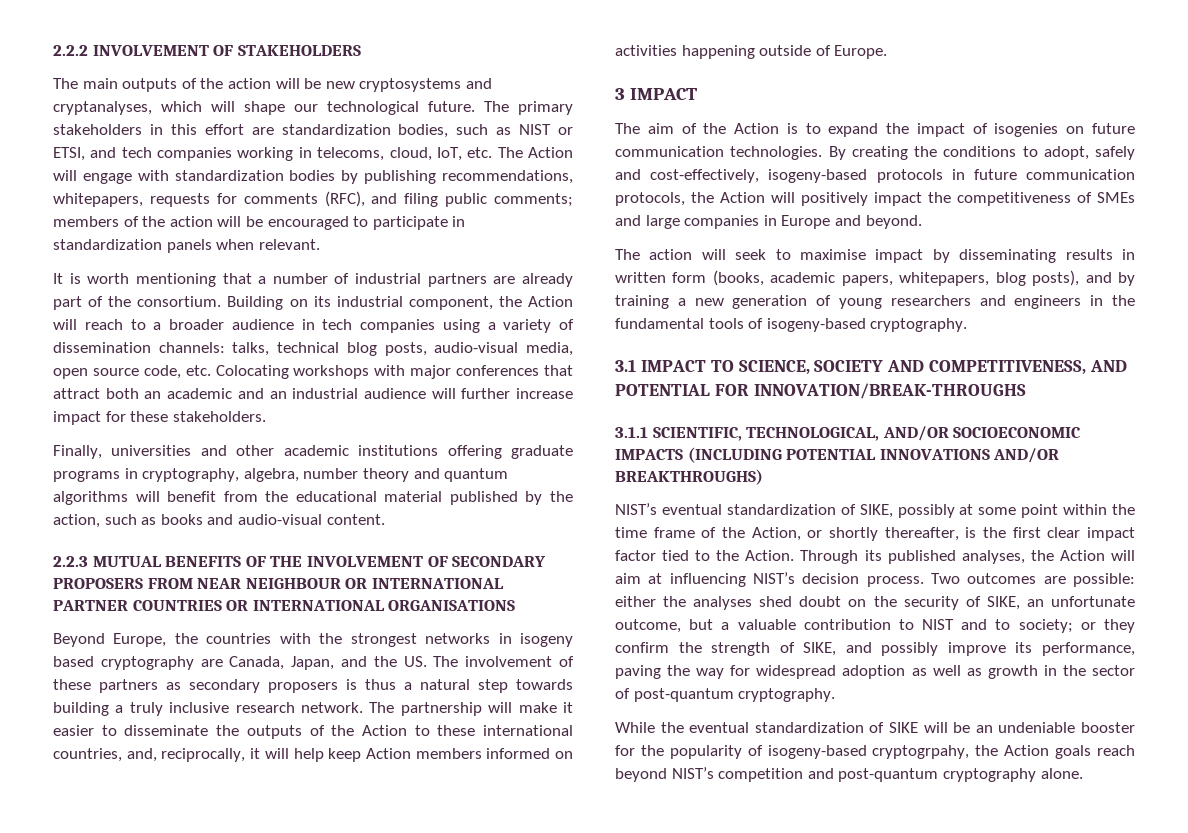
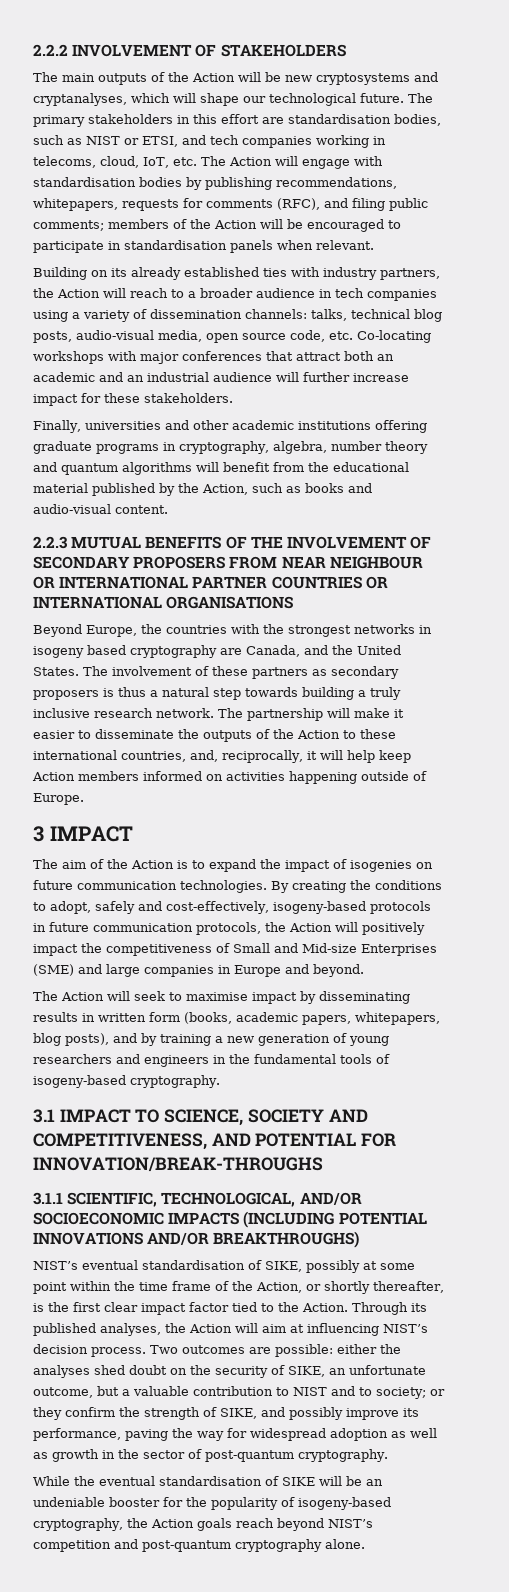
- The main outputs of the action will be new cryptosystems and cryptanalyses, which will shape our technological future.
+ The main outputs of the Action will be new cryptosystems and cryptanalyses, which will shape our technological future.
- The primary stakeholders in this effort are standardization bodies, such as NIST or ETSI, and tech companies working in telecoms, cloud, IoT, etc. The Action will engage with standardization bodies by publishing recommendations, whitepapers, requests for comments (RFC), and filing public comments; members of the action will be encouraged to participate in standardization panels when relevant.
+ The primary stakeholders in this effort are standardisation bodies, such as NIST or ETSI, and tech companies working in telecoms, cloud, IoT, etc. The Action will engage with standardisation bodies by publishing recommendations, whitepapers, requests for comments (RFC), and filing public comments; members of the Action will be encouraged to participate in standardisation panels when relevant.
- It is worth mentioning that a number of industrial partners are already part of the consortium. Building on its industrial component, the Action will reach to a broader audience in tech companies using a variety of dissemination channels: talks, technical blog posts, audio-visual media, open source code, etc. Colocating workshops with major conferences that attract both an academic and an industrial audience will further increase impact for these stakeholders.
+ Building on its already established ties with industry partners, the Action will reach to a broader audience in tech companies using a variety of dissemination channels: talks, technical blog posts, audio-visual media, open source code, etc. Co-locating workshops with major conferences that attract both an academic and an industrial audience will further increase impact for these stakeholders.
- Finally, universities and other academic institutions offering graduate programs in cryptography, algebra, number theory and quantum algorithms will benefit from the educational material published by the action, such as books and audio-visual content.
+ Finally, universities and other academic institutions offering graduate programs in cryptography, algebra, number theory and quantum algorithms will benefit from the educational material published by the Action, such as books and audio-visual content.
- Beyond Europe, the countries with the strongest networks in isogeny based cryptography are Canada, Japan, and the US. The involvement of these partners as secondary proposers is thus a natural step towards building a truly inclusive research network.
+ Beyond Europe, the countries with the strongest networks in isogeny based cryptography are Canada, and the United States. The involvement of these partners as secondary proposers is thus a natural step towards building a truly inclusive research network.
- By creating the conditions to adopt, safely and cost-effectively, isogeny-based protocols in future communication protocols, the Action will positively impact the competitiveness of SMEs and large companies in Europe and beyond.
+ By creating the conditions to adopt, safely and cost-effectively, isogeny-based protocols in future communication protocols, the Action will positively impact the competitiveness of Small and Mid-size Enterprises (SME) and large companies in Europe and beyond.
- The action will seek to maximise impact by disseminating results in written form (books, academic papers, whitepapers, blog posts), and by training a new generation of young researchers and engineers in the fundamental tools of isogeny-based cryptography.
+ The Action will seek to maximise impact by disseminating results in written form (books, academic papers, whitepapers, blog posts), and by training a new generation of young researchers and engineers in the fundamental tools of isogeny-based cryptography.
- NIST’s eventual standardization of SIKE, possibly at some point within the time frame of the Action, or shortly thereafter, is the first clear impact factor tied to the Action.
+ NIST’s eventual standardisation of SIKE, possibly at some point within the time frame of the Action, or shortly thereafter, is the first clear impact factor tied to the Action.
- While the eventual standardization of SIKE will be an undeniable booster for the popularity of isogeny-based cryptogrpahy, the Action goals reach beyond NIST’s competition and post-quantum cryptography alone.
+ While the eventual standardisation of SIKE will be an undeniable booster for the popularity of isogeny-based cryptography, the Action goals reach beyond NIST’s competition and post-quantum cryptography alone.

